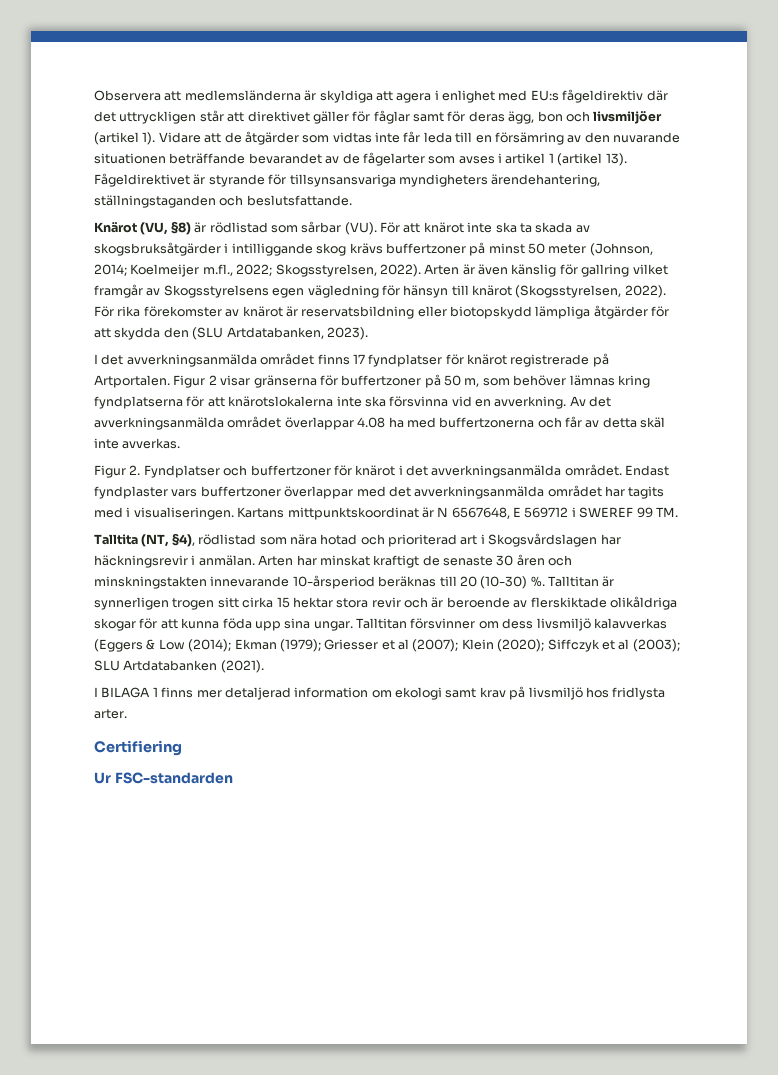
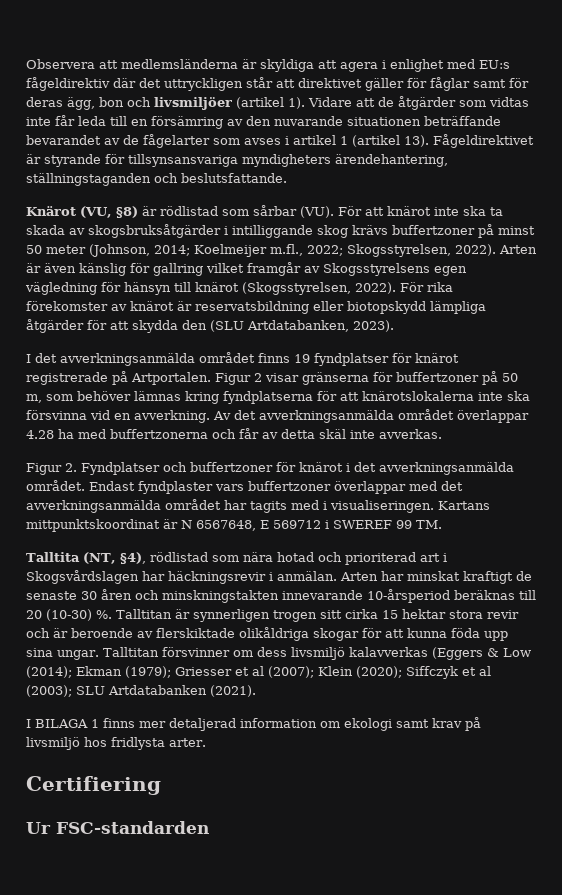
- I det avverkningsanmälda området finns 17 fyndplatser för knärot registrerade på Artportalen.
+ I det avverkningsanmälda området finns 19 fyndplatser för knärot registrerade på Artportalen.
- Av det avverkningsanmälda området överlappar 4.08 ha med buffertzonerna och får av detta skäl inte avverkas.
+ Av det avverkningsanmälda området överlappar 4.28 ha med buffertzonerna och får av detta skäl inte avverkas.

